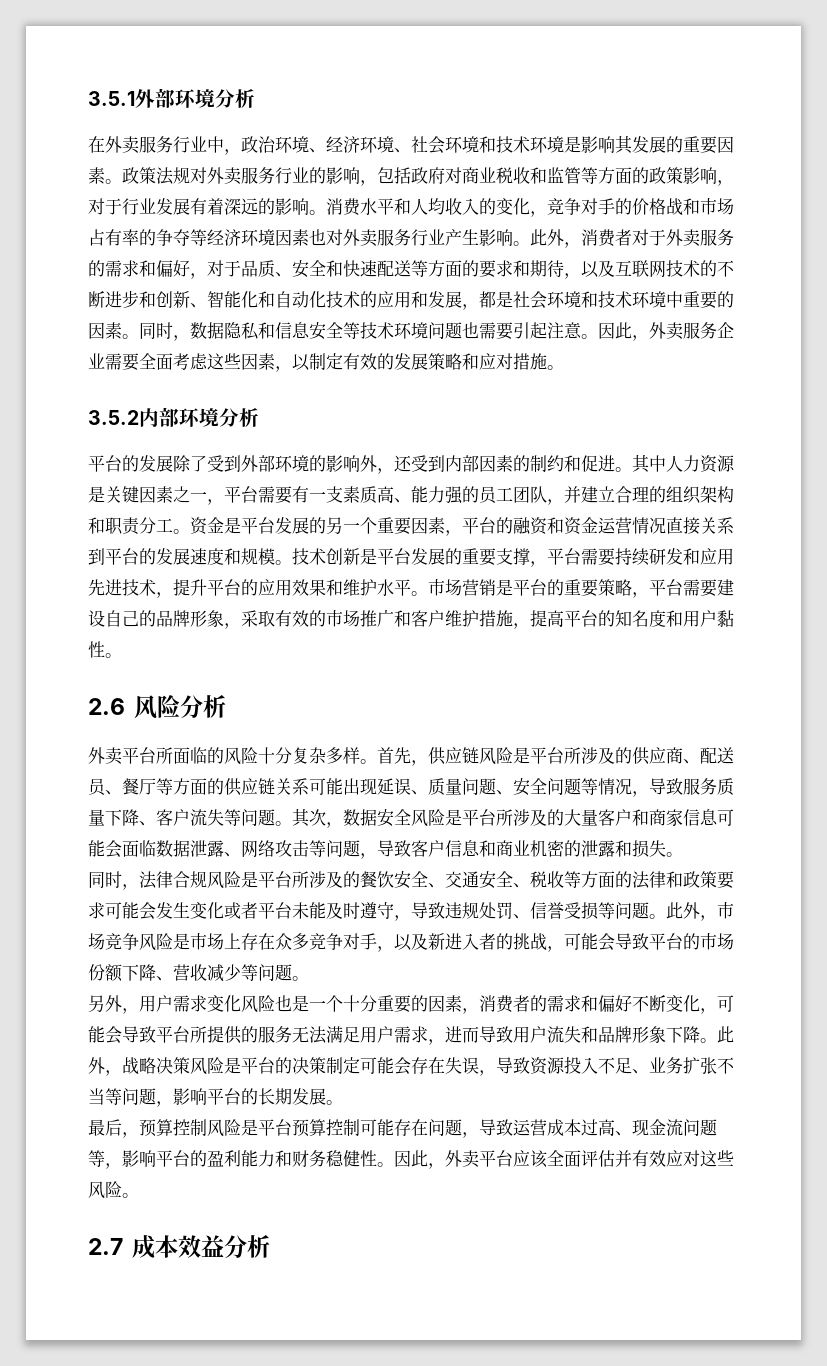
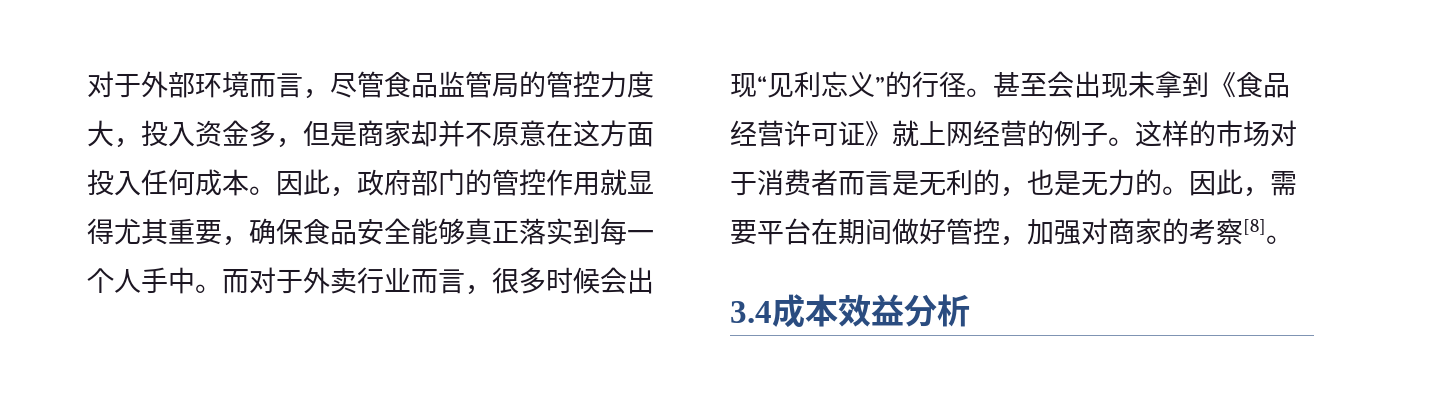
- 3.5.1外部环境分析
- 在外卖服务行业中，政治环境、经济环境、社会环境和技术环境是影响其发展的重要因素。政策法规对外卖服务行业的影响，包括政府对商业税收和监管等方面的政策影响，对于行业发展有着深远的影响。消费水平和人均收入的变化，竞争对手的价格战和市场占有率的争夺等经济环境因素也对外卖服务行业产生影响。此外，消费者对于外卖服务的需求和偏好，对于品质、安全和快速配送等方面的要求和期待，以及互联网技术的不断进步和创新、智能化和自动化技术的应用和发展，都是社会环境和技术环境中重要的因素。同时，数据隐私和信息安全等技术环境问题也需要引起注意。因此，外卖服务企业需要全面考虑这些因素，以制定有效的发展策略和应对措施。
- 3.5.2内部环境分析
- 平台的发展除了受到外部环境的影响外，还受到内部因素的制约和促进。其中人力资源是关键因素之一，平台需要有一支素质高、能力强的员工团队，并建立合理的组织架构和职责分工。资金是平台发展的另一个重要因素，平台的融资和资金运营情况直接关系到平台的发展速度和规模。技术创新是平台发展的重要支撑，平台需要持续研发和应用先进技术，提升平台的应用效果和维护水平。市场营销是平台的重要策略，平台需要建设自己的品牌形象，采取有效的市场推广和客户维护措施，提高平台的知名度和用户黏性。
- 2.6风险分析
- 外卖平台所面临的风险十分复杂多样。首先，供应链风险是平台所涉及的供应商、配送员、餐厅等方面的供应链关系可能出现延误、质量问题、安全问题等情况，导致服务质量下降、客户流失等问题。其次，数据安全风险是平台所涉及的大量客户和商家信息可能会面临数据泄露、网络攻击等问题，导致客户信息和商业机密的泄露和损失。
- 同时，法律合规风险是平台所涉及的餐饮安全、交通安全、税收等方面的法律和政策要求可能会发生变化或者平台未能及时遵守，导致违规处罚、信誉受损等问题。此外，市场竞争风险是市场上存在众多竞争对手，以及新进入者的挑战，可能会导致平台的市场份额下降、营收减少等问题。
- 另外，用户需求变化风险也是一个十分重要的因素，消费者的需求和偏好不断变化，可能会导致平台所提供的服务无法满足用户需求，进而导致用户流失和品牌形象下降。此外，战略决策风险是平台的决策制定可能会存在失误，导致资源投入不足、业务扩张不当等问题，影响平台的长期发展。
- 最后，预算控制风险是平台预算控制可能存在问题，导致运营成本过高、现金流问题等，影响平台的盈利能力和财务稳健性。因此，外卖平台应该全面评估并有效应对这些风险。
- 2.7成本效益分析
+ 对于外部环境而言，尽管食品监管局的管控力度大，投入资金多，但是商家却并不原意在这方面投入任何成本。因此，政府部门的管控作用就显得尤其重要，确保食品安全能够真正落实到每一个人手中。而对于外卖行业而言，很多时候会出现“见利忘义”的行径。甚至会出现未拿到《食品经营许可证》就上网经营的例子。这样的市场对于消费者而言是无利的，也是无力的。因此，需要平台在期间做好管控，加强对商家的考察[8]。
+ 3.4成本效益分析

